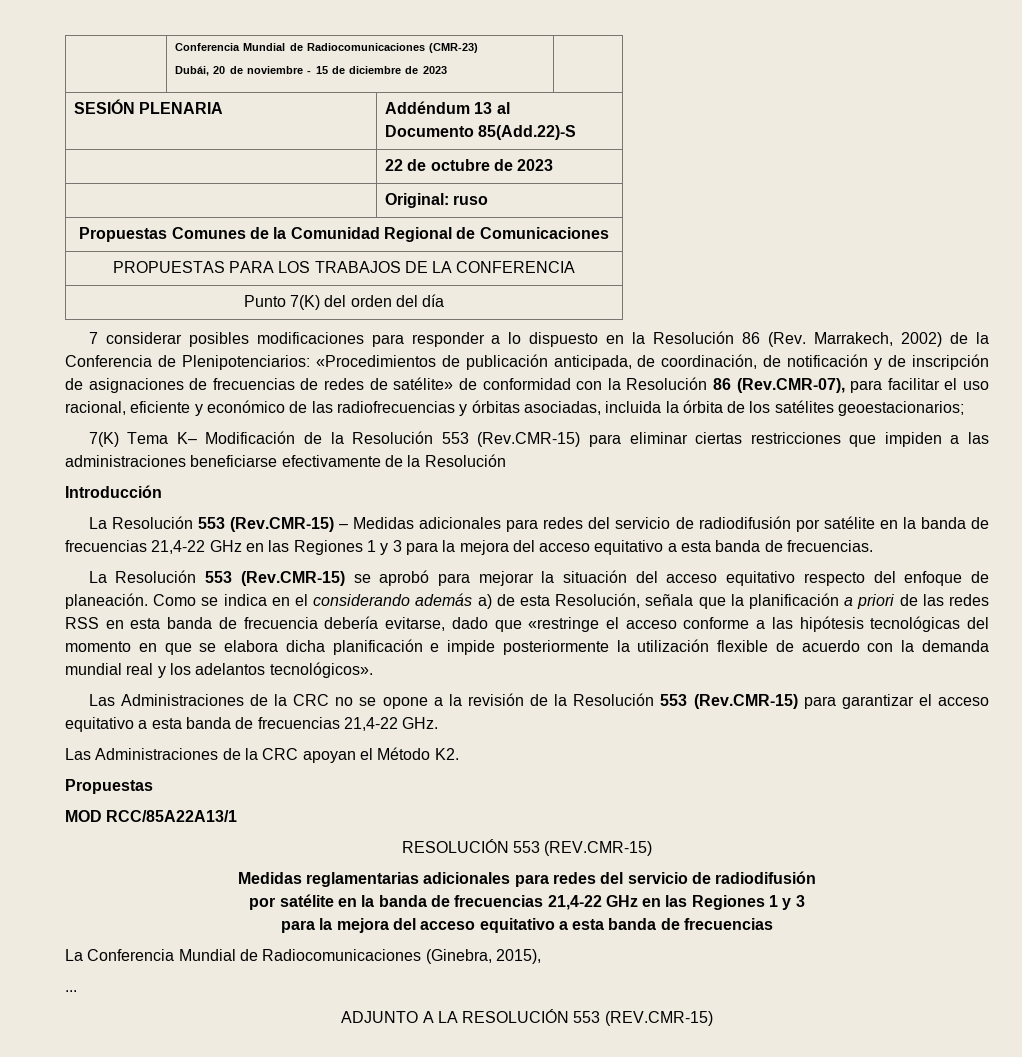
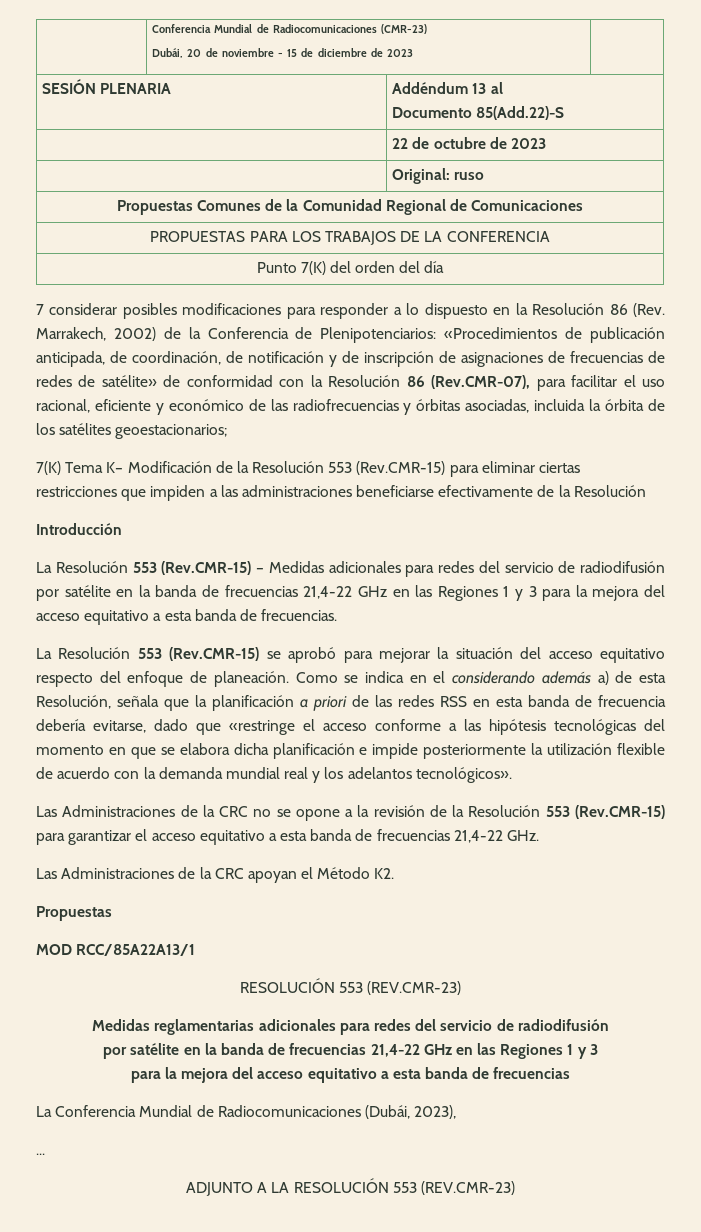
  MOD RCC/85A22A13/1
- RESOLUCIÓN 553 (REV.CMR-15)
+ RESOLUCIÓN 553 (REV.CMR-23)
- La Conferencia Mundial de Radiocomunicaciones (Ginebra, 2015),
+ La Conferencia Mundial de Radiocomunicaciones (Dubái, 2023),
- ADJUNTO A LA RESOLUCIÓN 553 (REV.CMR-15)
+ ADJUNTO A LA RESOLUCIÓN 553 (REV.CMR-23)

